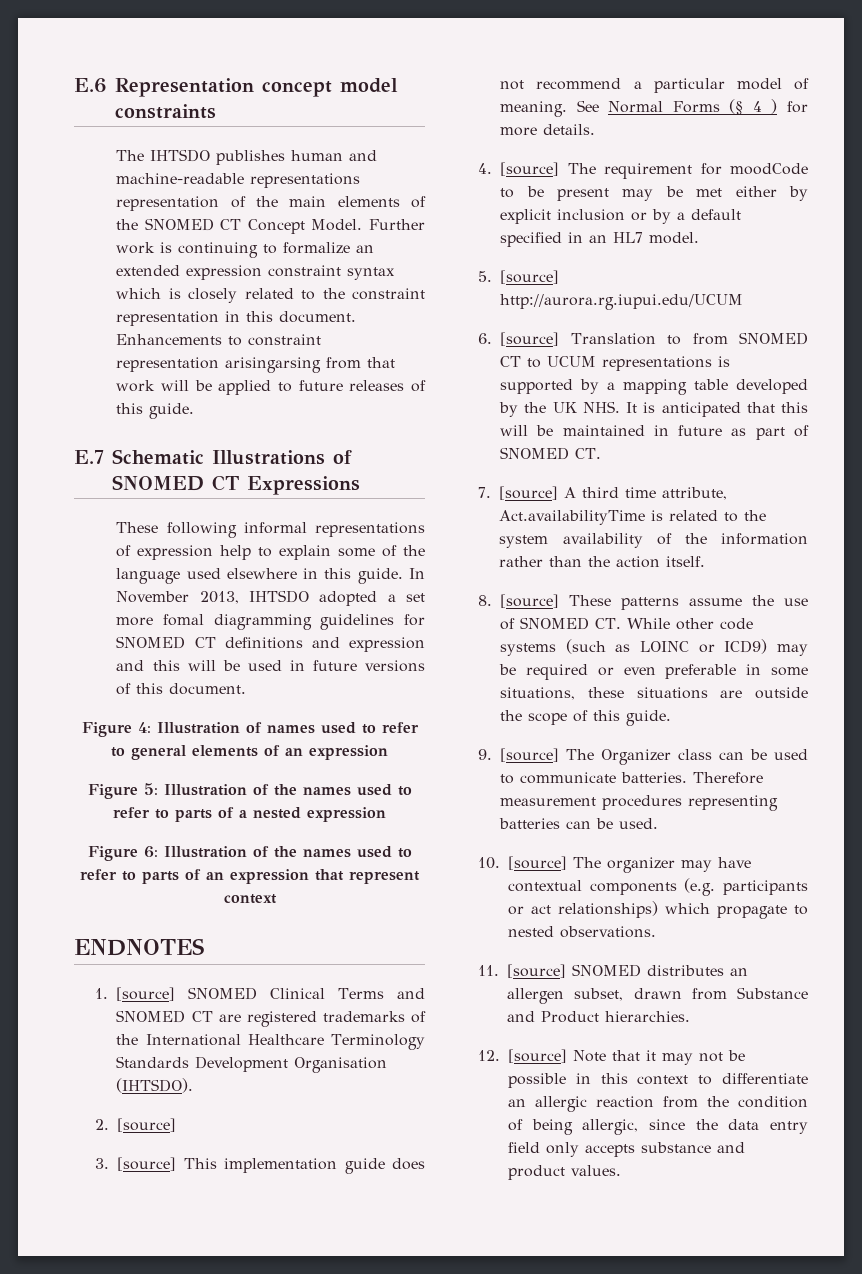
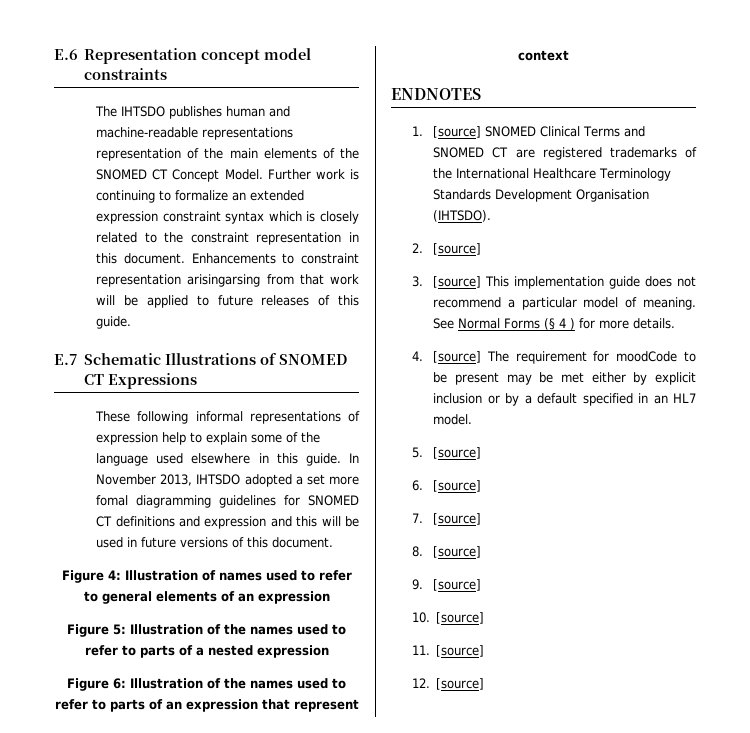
- 5. [source] http://aurora.rg.iupui.edu/UCUM
+ 5. [source]
- 6. [source] Translation to from SNOMED CT to UCUM representations is supported by a mapping table developed by the UK NHS. It is anticipated that this will be maintained in future as part of SNOMED CT.
- 7. [source] A third time attribute, Act.availabilityTime is related to the system availability of the information rather than the action itself.
- 8. [source] These patterns assume the use of SNOMED CT. While other code systems (such as LOINC or ICD9) may be required or even preferable in some situations, these situations are outside the scope of this guide.
- 9. [source] The Organizer class can be used to communicate batteries. Therefore measurement procedures representing batteries can be used.
- 10. [source] The organizer may have contextual components (e.g. participants or act relationships) which propagate to nested observations.
- 11. [source] SNOMED distributes an allergen subset, drawn from Substance and Product hierarchies.
- 12. [source] Note that it may not be possible in this context to differentiate an allergic reaction from the condition of being allergic, since the data entry field only accepts substance and product values.
+ 6. [source]
+ 7. [source]
+ 8. [source]
+ 9. [source]
+ 10. [source]
+ 11. [source]
+ 12. [source]

